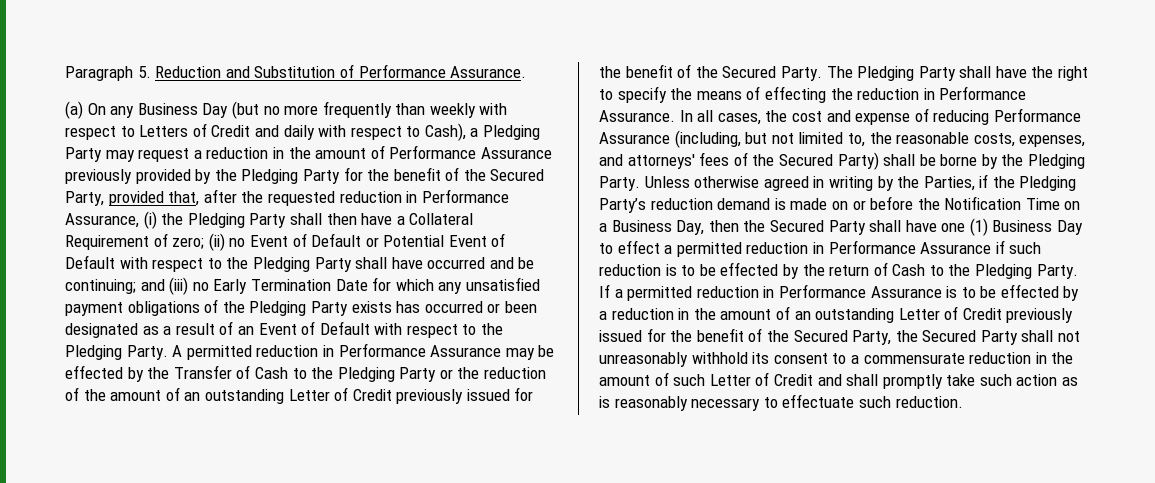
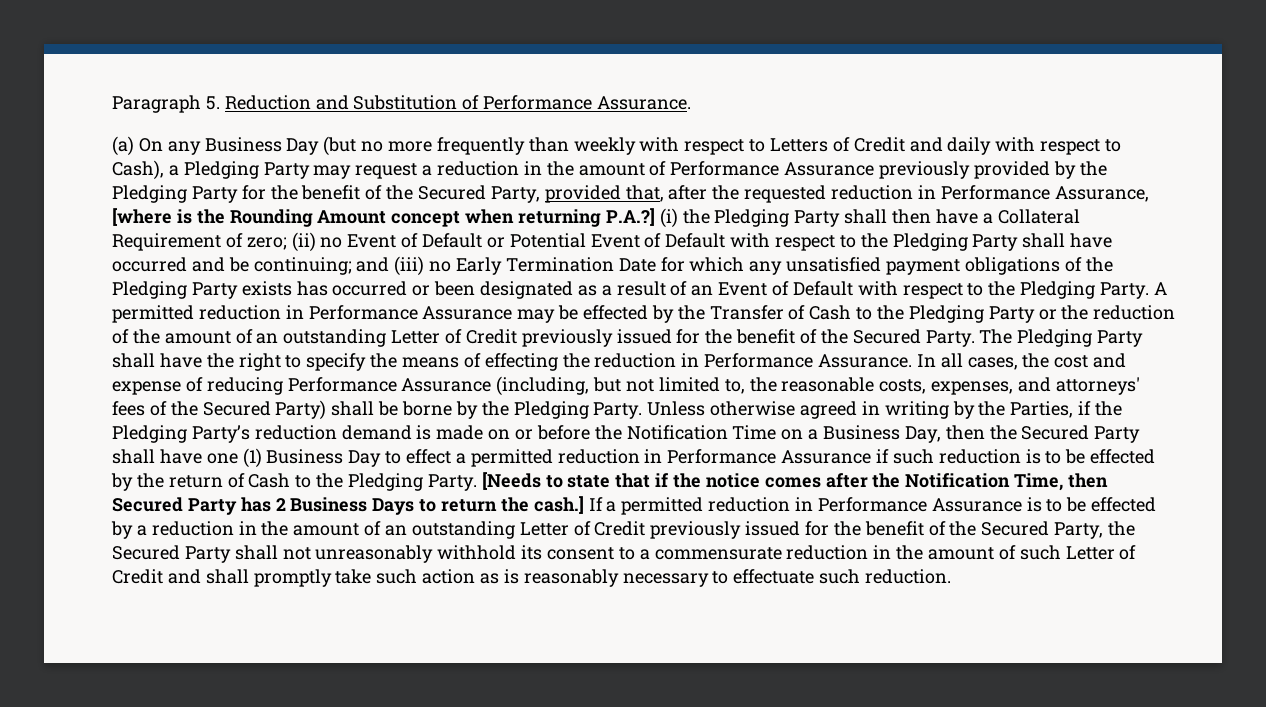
- (a) On any Business Day (but no more frequently than weekly with respect to Letters of Credit and daily with respect to Cash), a Pledging Party may request a reduction in the amount of Performance Assurance previously provided by the Pledging Party for the benefit of the Secured Party, provided that, after the requested reduction in Performance Assurance, (i) the Pledging Party shall then have a Collateral Requirement of zero;
+ (a) On any Business Day (but no more frequently than weekly with respect to Letters of Credit and daily with respect to Cash), a Pledging Party may request a reduction in the amount of Performance Assurance previously provided by the Pledging Party for the benefit of the Secured Party, provided that, after the requested reduction in Performance Assurance, [where is the Rounding Amount concept when returning P.A.?] (i) the Pledging Party shall then have a Collateral Requirement of zero;
+ [Needs to state that if the notice comes after the Notification Time, then Secured Party has 2 Business Days to return the cash.]

